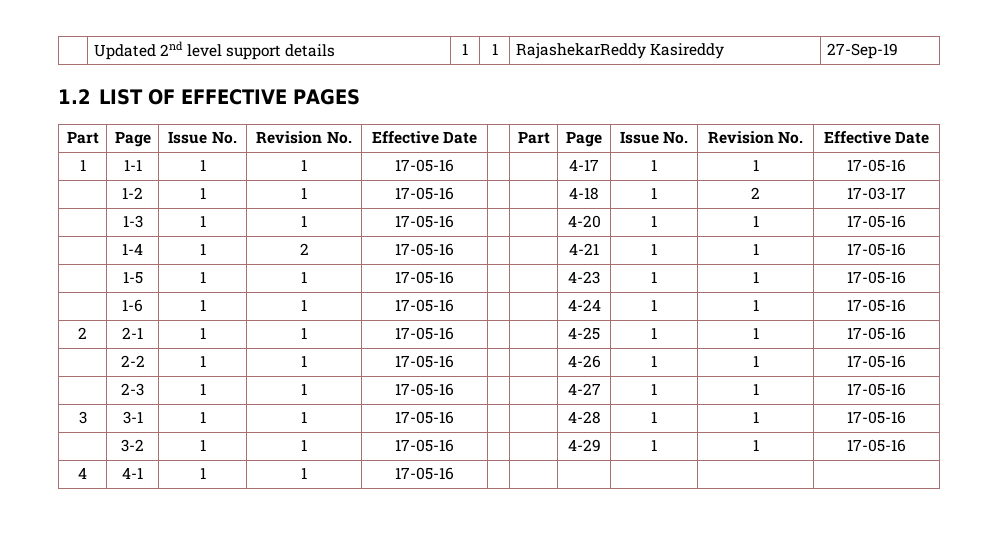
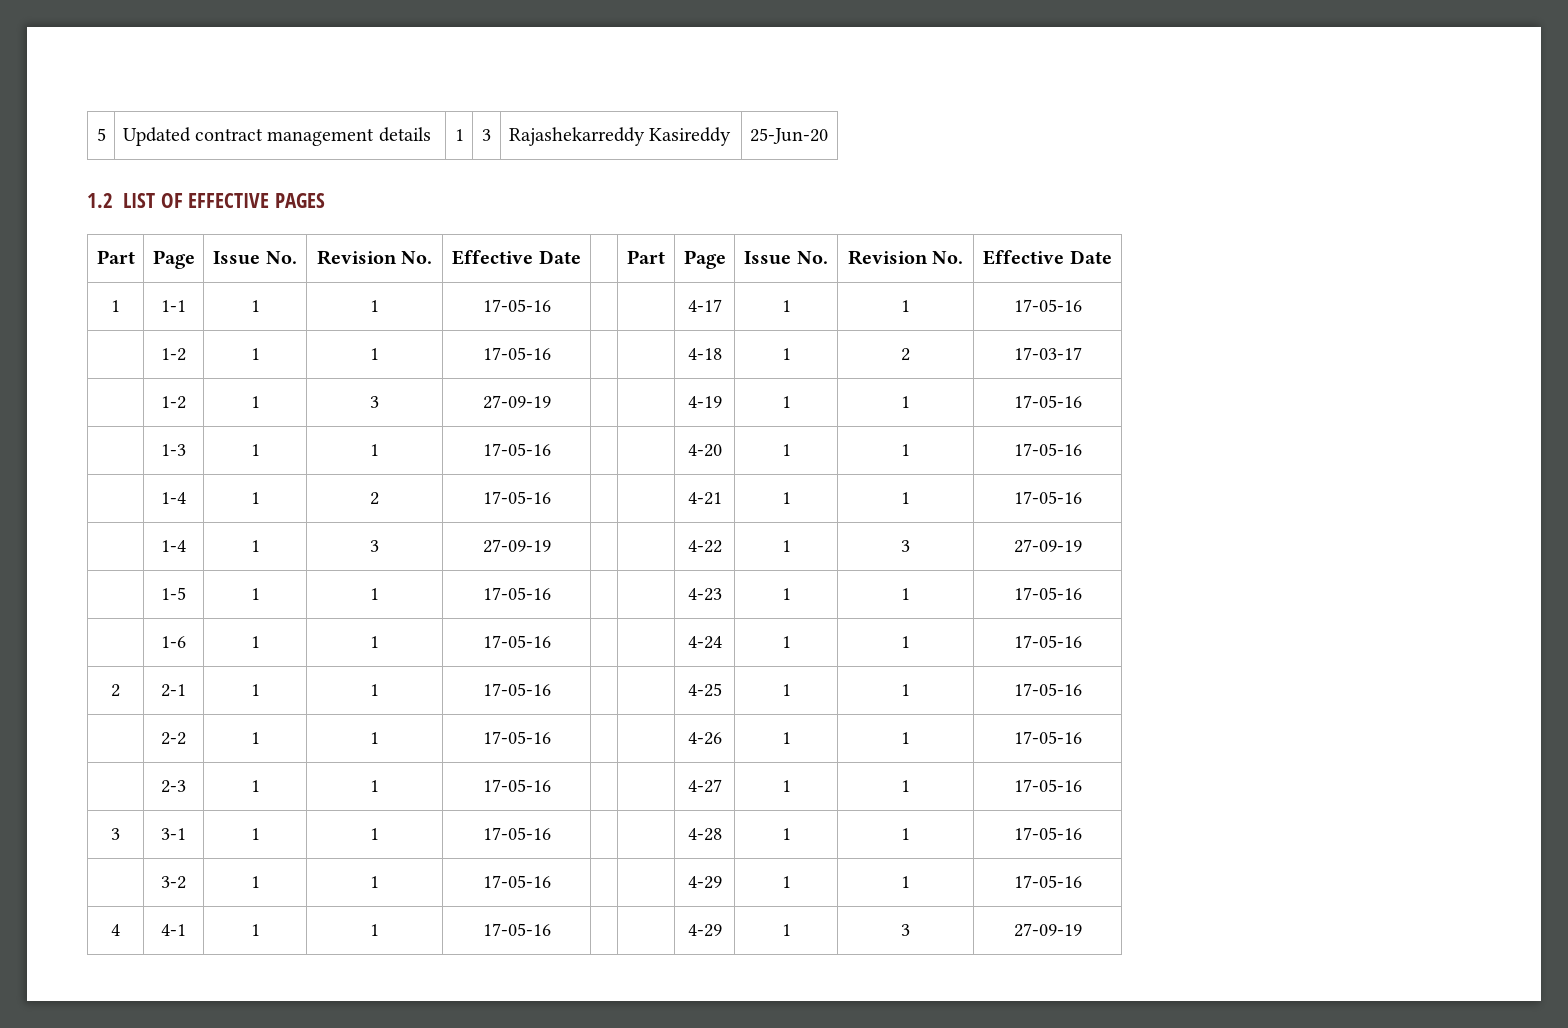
- | Updated 2nd level support details | 1 | 1 | RajashekarReddy Kasireddy | 27-Sep-19
+ 5 | Updated contract management details | 1 | 3 | Rajashekarreddy Kasireddy | 25-Jun-20
+ | 1-2 | 1 | 3 | 27-09-19 | | | 4-19 | 1 | 1 | 17-05-16
+ | 1-4 | 1 | 3 | 27-09-19 | | | 4-22 | 1 | 3 | 27-09-19
- 4 | 4-1 | 1 | 1 | 17-05-16 | | | | | |
+ 4 | 4-1 | 1 | 1 | 17-05-16 | | | 4-29 | 1 | 3 | 27-09-19

